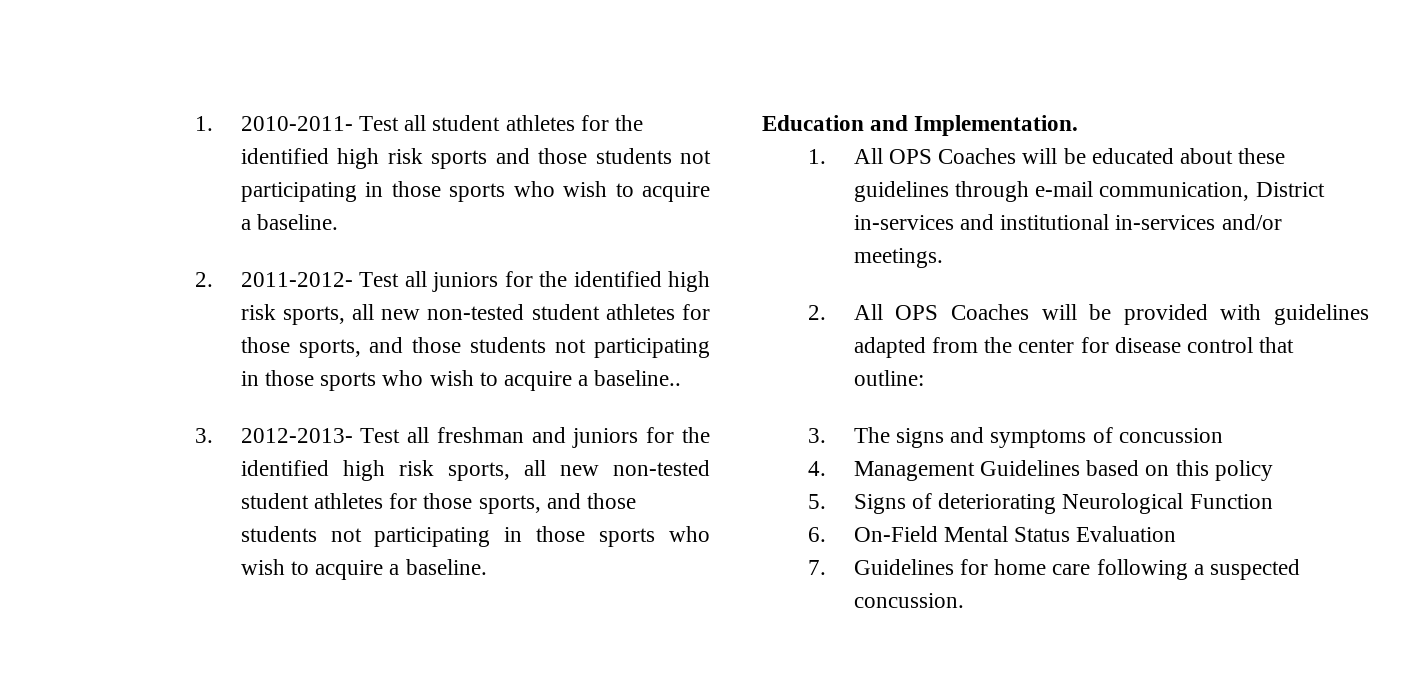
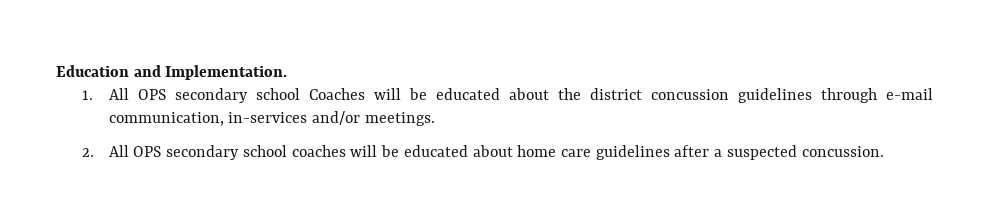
- 1. 2010-2011- Test all student athletes for the identified high risk sports and those students not participating in those sports who wish to acquire a baseline.
- 2. 2011-2012- Test all juniors for the identified high risk sports, all new non-tested student athletes for those sports, and those students not participating in those sports who wish to acquire a baseline..
- 3. 2012-2013- Test all freshman and juniors for the identified high risk sports, all new non-tested student athletes for those sports, and those students not participating in those sports who wish to acquire a baseline.
- 1. All OPS Coaches will be educated about these guidelines through e-mail communication, District in-services and institutional in-services and/or meetings.
+ 1. All OPS secondary school Coaches will be educated about the district concussion guidelines through e-mail communication, in-services and/or meetings.
- 2. All OPS Coaches will be provided with guidelines adapted from the center for disease control that outline:
- 3. The signs and symptoms of concussion
- 4. Management Guidelines based on this policy
- 5. Signs of deteriorating Neurological Function
- 6. On-Field Mental Status Evaluation
- 7. Guidelines for home care following a suspected concussion.
+ 2. All OPS secondary school coaches will be educated about home care guidelines after a suspected concussion.

